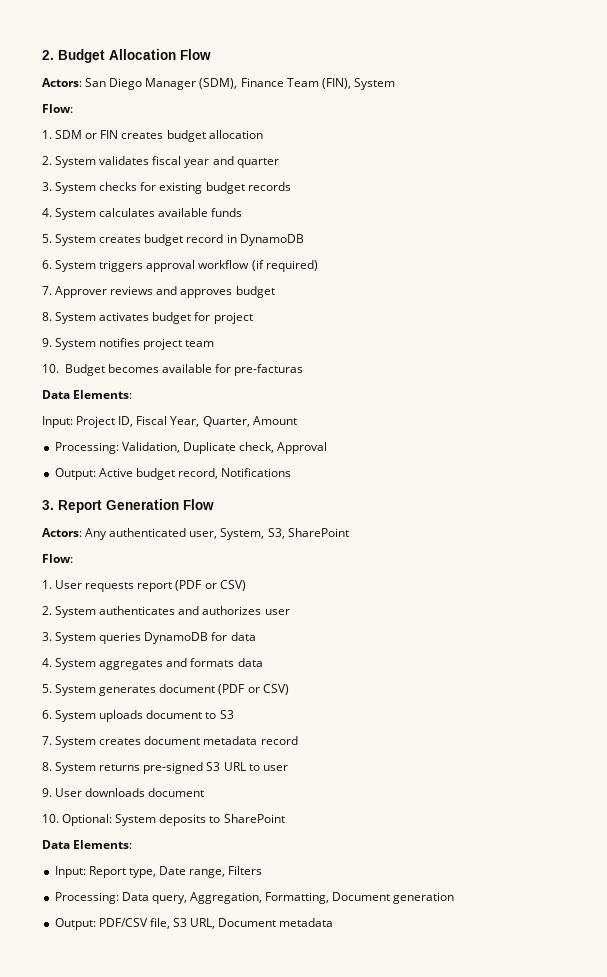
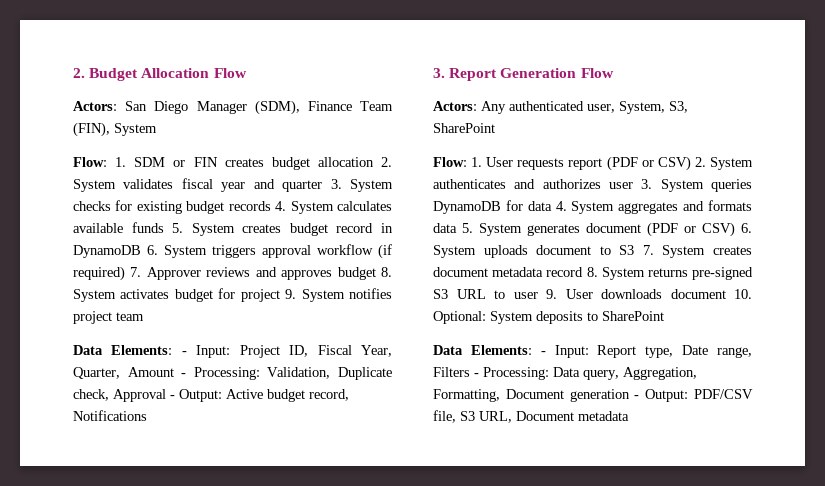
  San Diego Manager (SDM), Finance Team (FIN), System
- Flow:
- 1. SDM or FIN creates budget allocation
- 2. System validates fiscal year and quarter
- 3. System checks for existing budget records
- 4. System calculates available funds
- 5. System creates budget record in DynamoDB
- 6. System triggers approval workflow (if required)
- 7. Approver reviews and approves budget
- 8. System activates budget for project
- 9. System notifies project team
+ Flow: 1. SDM or FIN creates budget allocation 2. System validates fiscal year and quarter 3. System checks for existing budget records 4. System calculates available funds 5. System creates budget record in DynamoDB 6. System triggers approval workflow (if required) 7. Approver reviews and approves budget 8. System activates budget for project 9. System notifies project team
- 10. Budget becomes available for pre-facturas
- Data Elements:
- Input: Project ID, Fiscal Year, Quarter, Amount
- Processing: Validation, Duplicate check, Approval
- Output: Active budget record, Notifications
+ Data Elements: - Input: Project ID, Fiscal Year, Quarter, Amount - Processing: Validation, Duplicate check, Approval - Output: Active budget record, Notifications
  Any authenticated user, System, S3, SharePoint
- Flow:
- 1. User requests report (PDF or CSV)
- 2. System authenticates and authorizes user
- 3. System queries DynamoDB for data
- 4. System aggregates and formats data
- 5. System generates document (PDF or CSV)
- 6. System uploads document to S3
- 7. System creates document metadata record
- 8. System returns pre-signed S3 URL to user
- 9. User downloads document
- 10. Optional:
+ Flow: 1. User requests report (PDF or CSV) 2. System authenticates and authorizes user 3. System queries DynamoDB for data 4. System aggregates and formats data 5. System generates document (PDF or CSV) 6. System uploads document to S3 7. System creates document metadata record 8. System returns pre-signed S3 URL to user 9. User downloads document 10. Optional:
  System deposits to SharePoint
- Data Elements:
- Input:
+ Data Elements: - Input:
- Report type, Date range, Filters
- Processing:
+ Report type, Date range, Filters - Processing:
- Data query, Aggregation, Formatting, Document generation
- Output:
+ Data query, Aggregation, Formatting, Document generation - Output:

